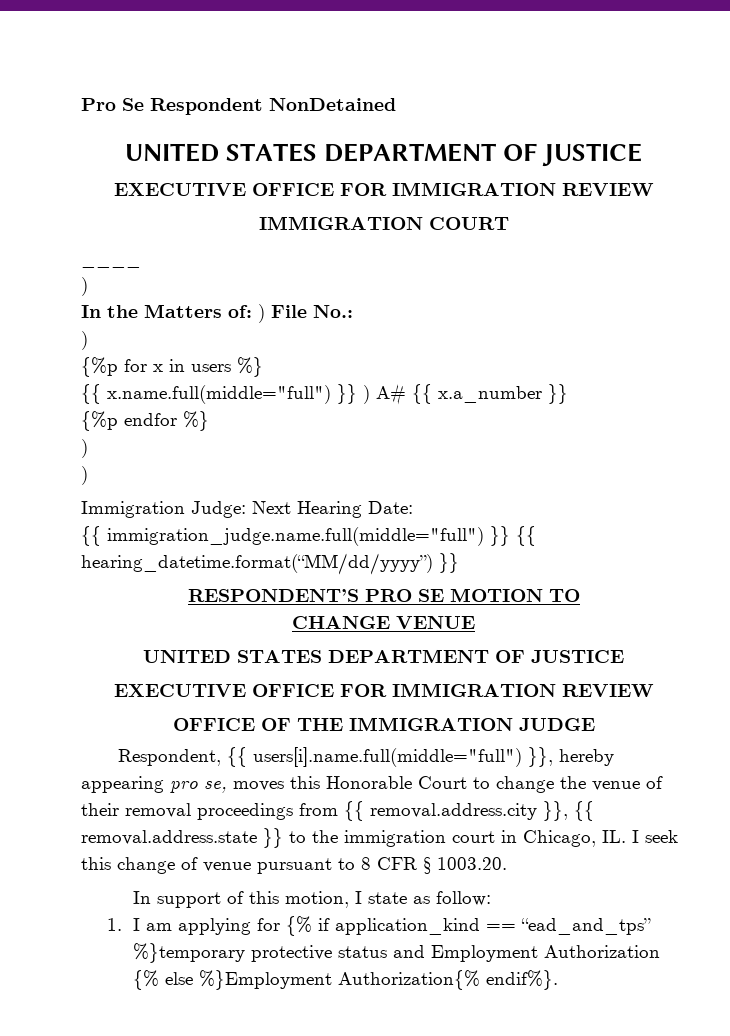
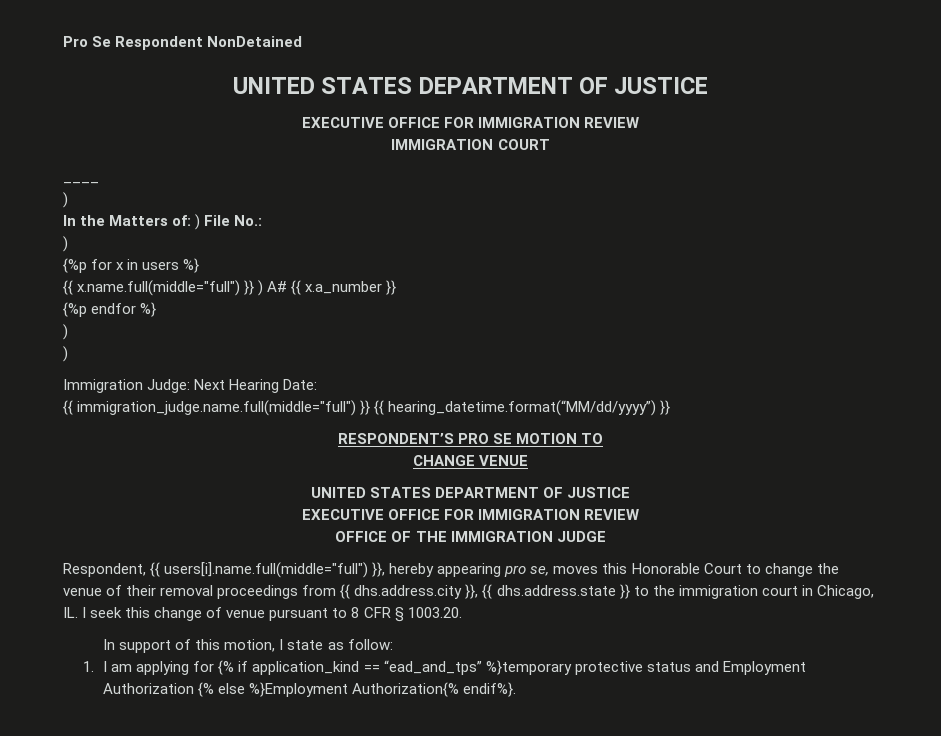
- Respondent, {{ users[i].name.full(middle="full") }}, hereby appearing pro se, moves this Honorable Court to change the venue of their removal proceedings from {{ removal.address.city }}, {{ removal.address.state }} to the immigration court in Chicago, IL. I seek this change of venue pursuant to 8 CFR § 1003.20.
+ Respondent, {{ users[i].name.full(middle="full") }}, hereby appearing pro se, moves this Honorable Court to change the venue of their removal proceedings from {{ dhs.address.city }}, {{ dhs.address.state }} to the immigration court in Chicago, IL. I seek this change of venue pursuant to 8 CFR § 1003.20.

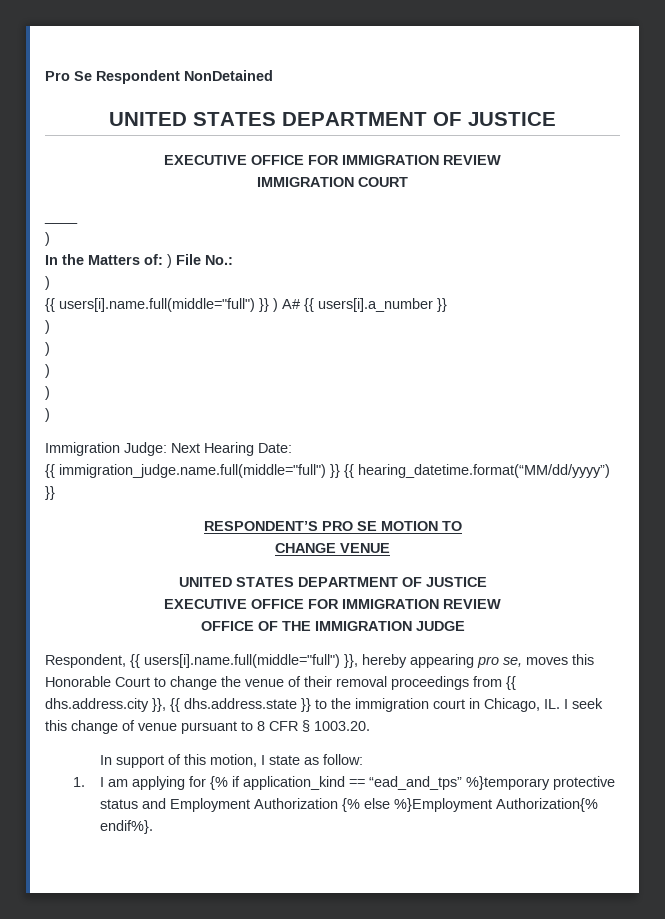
- {%p for x in users %}
- {{ x.name.full(middle="full") }} ) A# {{ x.a_number }}
- {%p endfor %}
+ {{ users[i].name.full(middle="full") }} ) A# {{ users[i].a_number }}
+ )
+ )
+ )

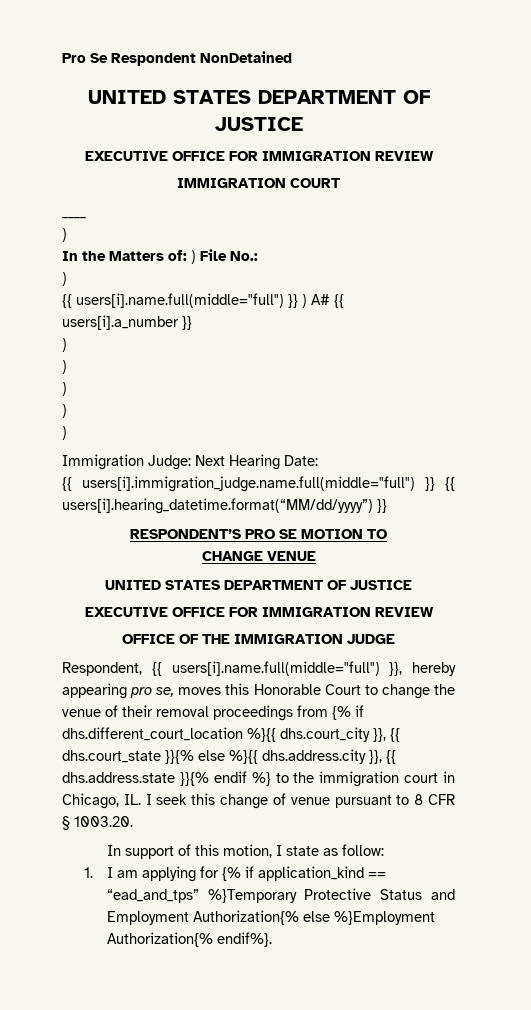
- {{ immigration_judge.name.full(middle="full") }} {{ hearing_datetime.format(“MM/dd/yyyy”) }}
+ {{ users[i].immigration_judge.name.full(middle="full") }} {{ users[i].hearing_datetime.format(“MM/dd/yyyy”) }}
- Respondent, {{ users[i].name.full(middle="full") }}, hereby appearing pro se, moves this Honorable Court to change the venue of their removal proceedings from {{ dhs.address.city }}, {{ dhs.address.state }} to the immigration court in Chicago, IL. I seek this change of venue pursuant to 8 CFR § 1003.20.
+ Respondent, {{ users[i].name.full(middle="full") }}, hereby appearing pro se, moves this Honorable Court to change the venue of their removal proceedings from {% if dhs.different_court_location %}{{ dhs.court_city }}, {{ dhs.court_state }}{% else %}{{ dhs.address.city }}, {{ dhs.address.state }}{% endif %} to the immigration court in Chicago, IL. I seek this change of venue pursuant to 8 CFR § 1003.20.
- 1. I am applying for {% if application_kind == “ead_and_tps” %}temporary protective status and Employment Authorization {% else %}Employment Authorization{% endif%}.
+ 1. I am applying for {% if application_kind == “ead_and_tps” %}Temporary Protective Status and Employment Authorization{% else %}Employment Authorization{% endif%}.

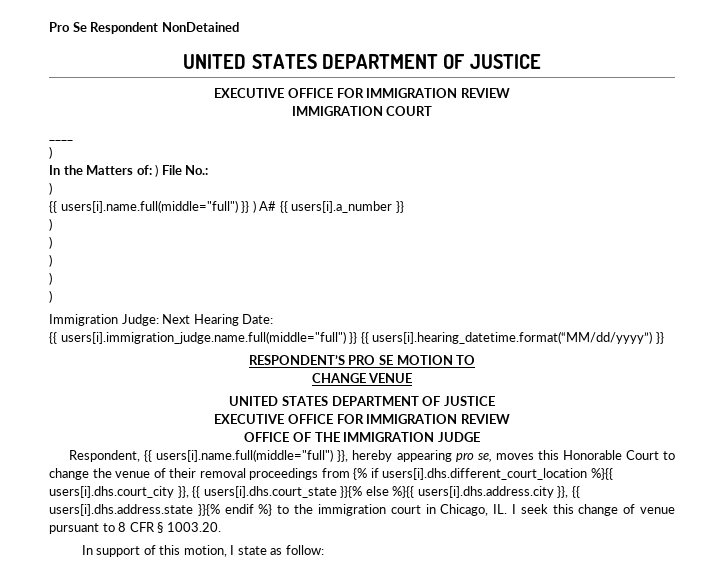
- Respondent, {{ users[i].name.full(middle="full") }}, hereby appearing pro se, moves this Honorable Court to change the venue of their removal proceedings from {% if dhs.different_court_location %}{{ dhs.court_city }}, {{ dhs.court_state }}{% else %}{{ dhs.address.city }}, {{ dhs.address.state }}{% endif %} to the immigration court in Chicago, IL. I seek this change of venue pursuant to 8 CFR § 1003.20.
+ Respondent, {{ users[i].name.full(middle="full") }}, hereby appearing pro se, moves this Honorable Court to change the venue of their removal proceedings from {% if users[i].dhs.different_court_location %}{{ users[i].dhs.court_city }}, {{ users[i].dhs.court_state }}{% else %}{{ users[i].dhs.address.city }}, {{ users[i].dhs.address.state }}{% endif %} to the immigration court in Chicago, IL. I seek this change of venue pursuant to 8 CFR § 1003.20.
- 1. I am applying for {% if application_kind == “ead_and_tps” %}Temporary Protective Status and Employment Authorization{% else %}Employment Authorization{% endif%}.

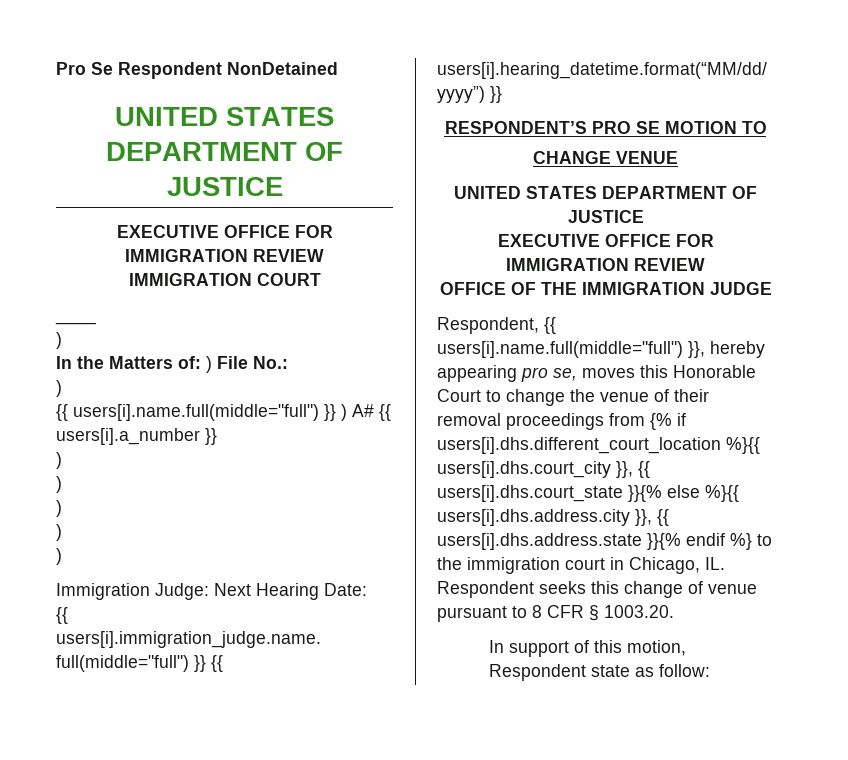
- Respondent, {{ users[i].name.full(middle="full") }}, hereby appearing pro se, moves this Honorable Court to change the venue of their removal proceedings from {% if users[i].dhs.different_court_location %}{{ users[i].dhs.court_city }}, {{ users[i].dhs.court_state }}{% else %}{{ users[i].dhs.address.city }}, {{ users[i].dhs.address.state }}{% endif %} to the immigration court in Chicago, IL. I seek this change of venue pursuant to 8 CFR § 1003.20.
+ Respondent, {{ users[i].name.full(middle="full") }}, hereby appearing pro se, moves this Honorable Court to change the venue of their removal proceedings from {% if users[i].dhs.different_court_location %}{{ users[i].dhs.court_city }}, {{ users[i].dhs.court_state }}{% else %}{{ users[i].dhs.address.city }}, {{ users[i].dhs.address.state }}{% endif %} to the immigration court in Chicago, IL. Respondent seeks this change of venue pursuant to 8 CFR § 1003.20.
- In support of this motion, I state as follow:
+ In support of this motion, Respondent state as follow:

